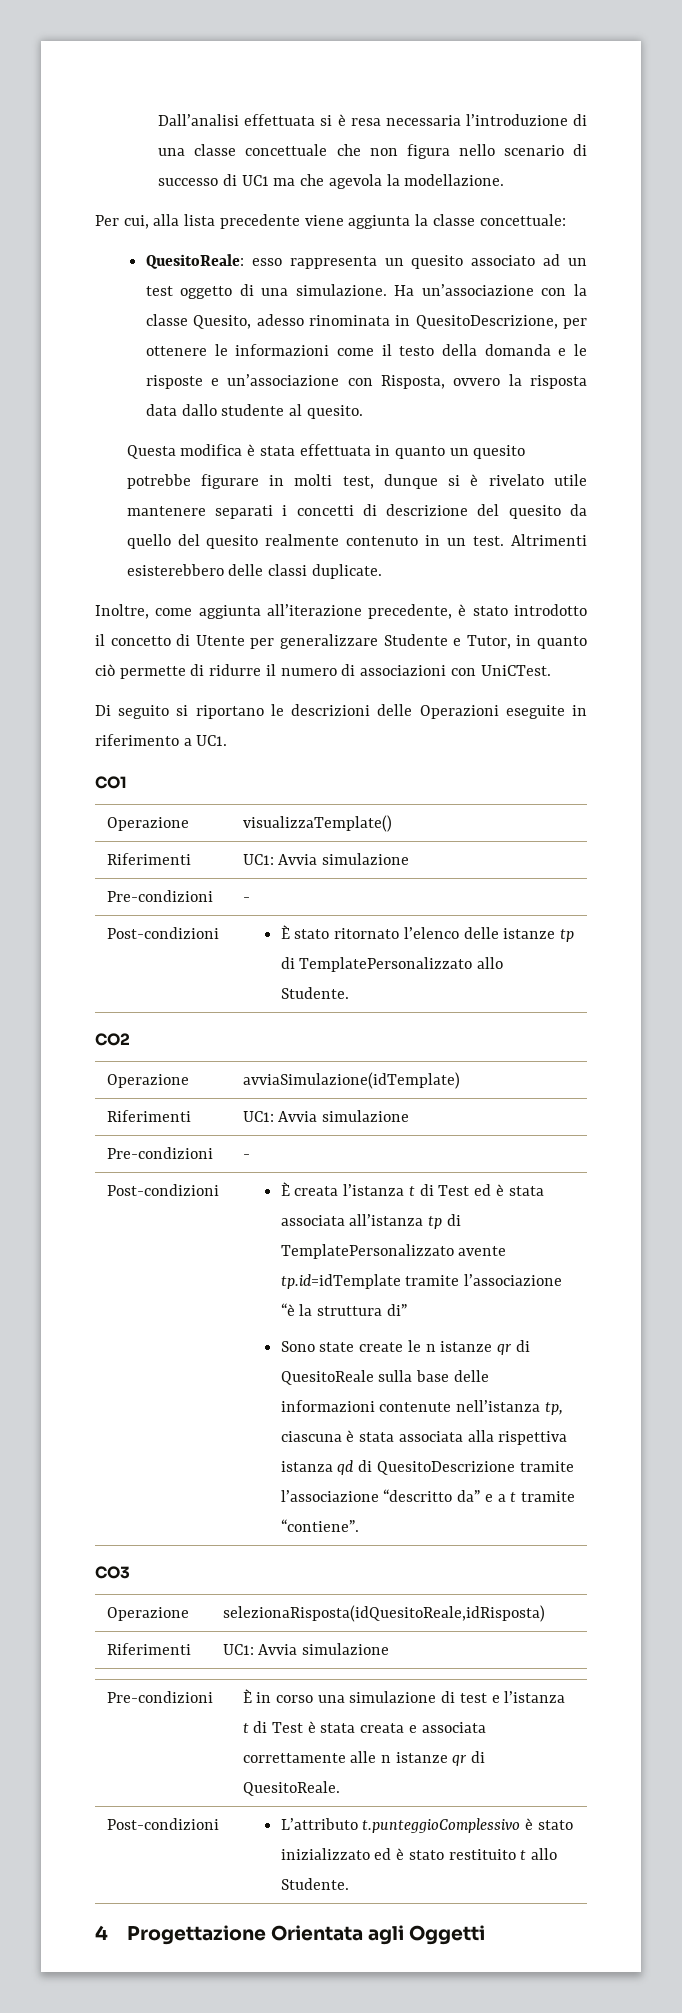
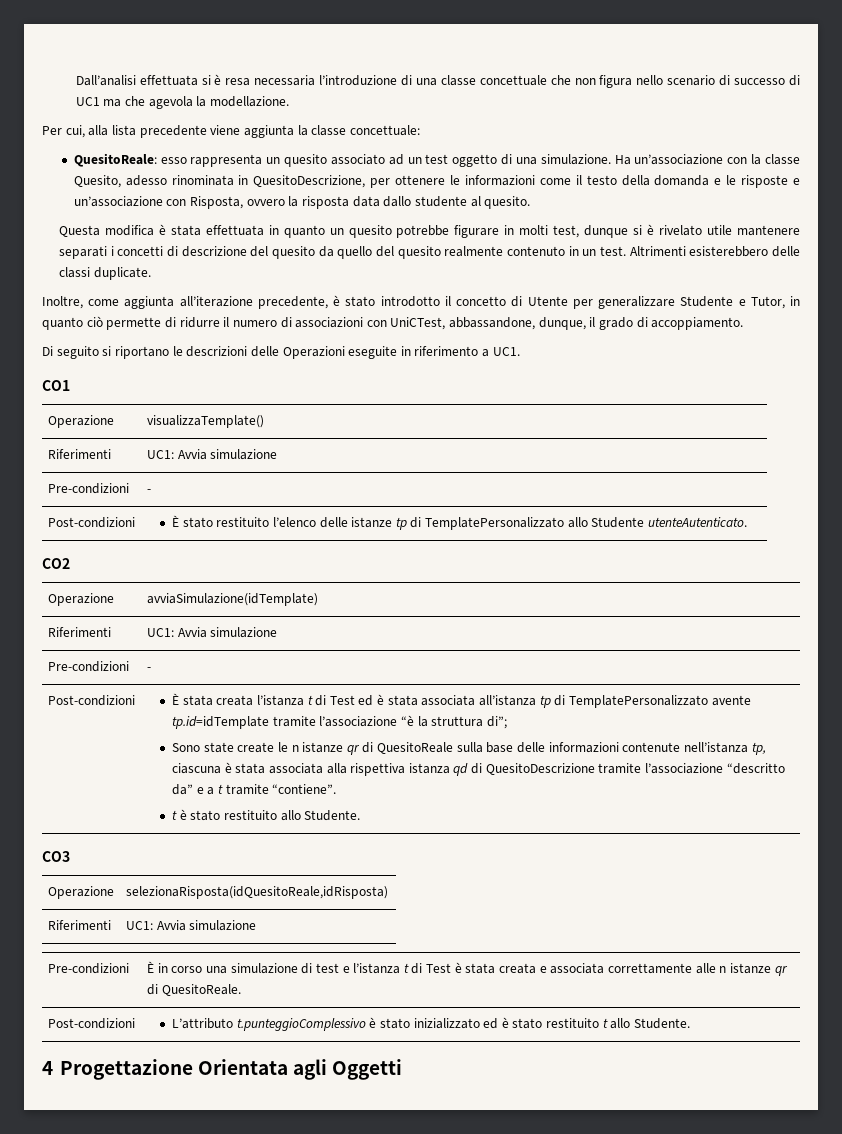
- Inoltre, come aggiunta all’iterazione precedente, è stato introdotto il concetto di Utente per generalizzare Studente e Tutor, in quanto ciò permette di ridurre il numero di associazioni con UniCTest.
+ Inoltre, come aggiunta all’iterazione precedente, è stato introdotto il concetto di Utente per generalizzare Studente e Tutor, in quanto ciò permette di ridurre il numero di associazioni con UniCTest, abbassandone, dunque, il grado di accoppiamento.
- Post-condizioni | È stato ritornato l’elenco delle istanze tp di TemplatePersonalizzato allo Studente.
+ Post-condizioni | È stato restituito l’elenco delle istanze tp di TemplatePersonalizzato allo Studente utenteAutenticato.
- È creata l’istanza t di Test ed è stata associata all’istanza tp di TemplatePersonalizzato avente tp.id=idTemplate tramite l’associazione “è la struttura di”
+ È stata creata l’istanza t di Test ed è stata associata all’istanza tp di TemplatePersonalizzato avente tp.id=idTemplate tramite l’associazione “è la struttura di”;
+ t è stato restituito allo Studente.

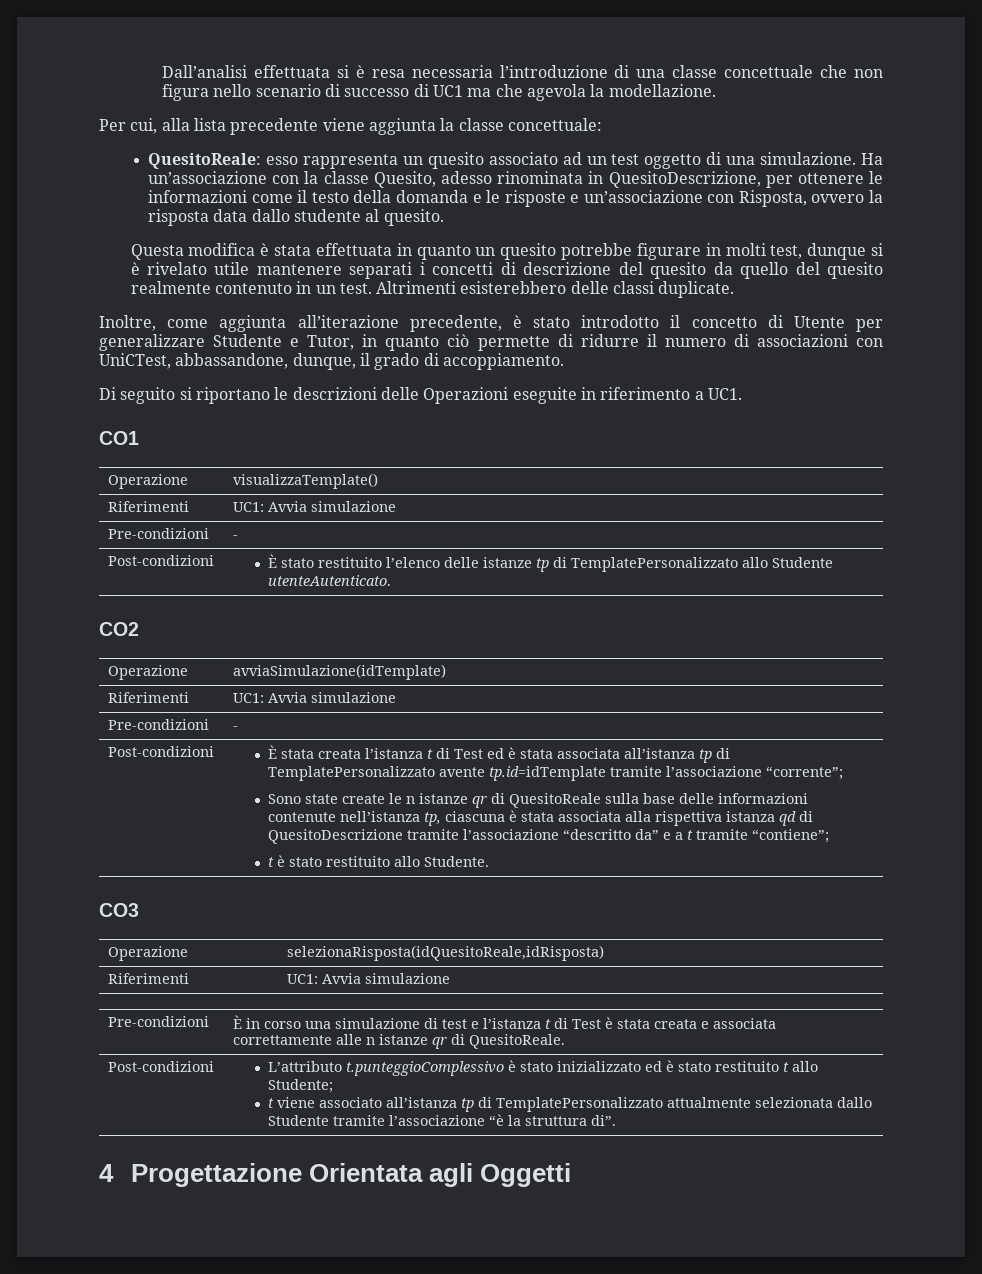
- È stata creata l’istanza t di Test ed è stata associata all’istanza tp di TemplatePersonalizzato avente tp.id=idTemplate tramite l’associazione “è la struttura di”;
+ È stata creata l’istanza t di Test ed è stata associata all’istanza tp di TemplatePersonalizzato avente tp.id=idTemplate tramite l’associazione “corrente”;
- Sono state create le n istanze qr di QuesitoReale sulla base delle informazioni contenute nell’istanza tp, ciascuna è stata associata alla rispettiva istanza qd di QuesitoDescrizione tramite l’associazione “descritto da” e a t tramite “contiene”.
+ Sono state create le n istanze qr di QuesitoReale sulla base delle informazioni contenute nell’istanza tp, ciascuna è stata associata alla rispettiva istanza qd di QuesitoDescrizione tramite l’associazione “descritto da” e a t tramite “contiene”;
- Post-condizioni | L’attributo t.punteggioComplessivo è stato inizializzato ed è stato restituito t allo Studente.
+ Post-condizioni | L’attributo t.punteggioComplessivo è stato inizializzato ed è stato restituito t allo Studente;
+ t viene associato all’istanza tp di TemplatePersonalizzato attualmente selezionata dallo Studente tramite l’associazione “è la struttura di”.

